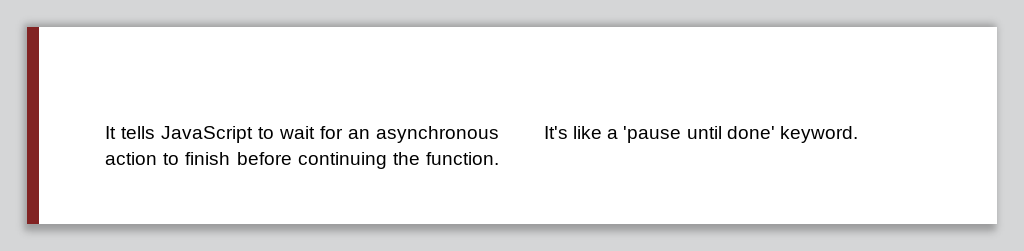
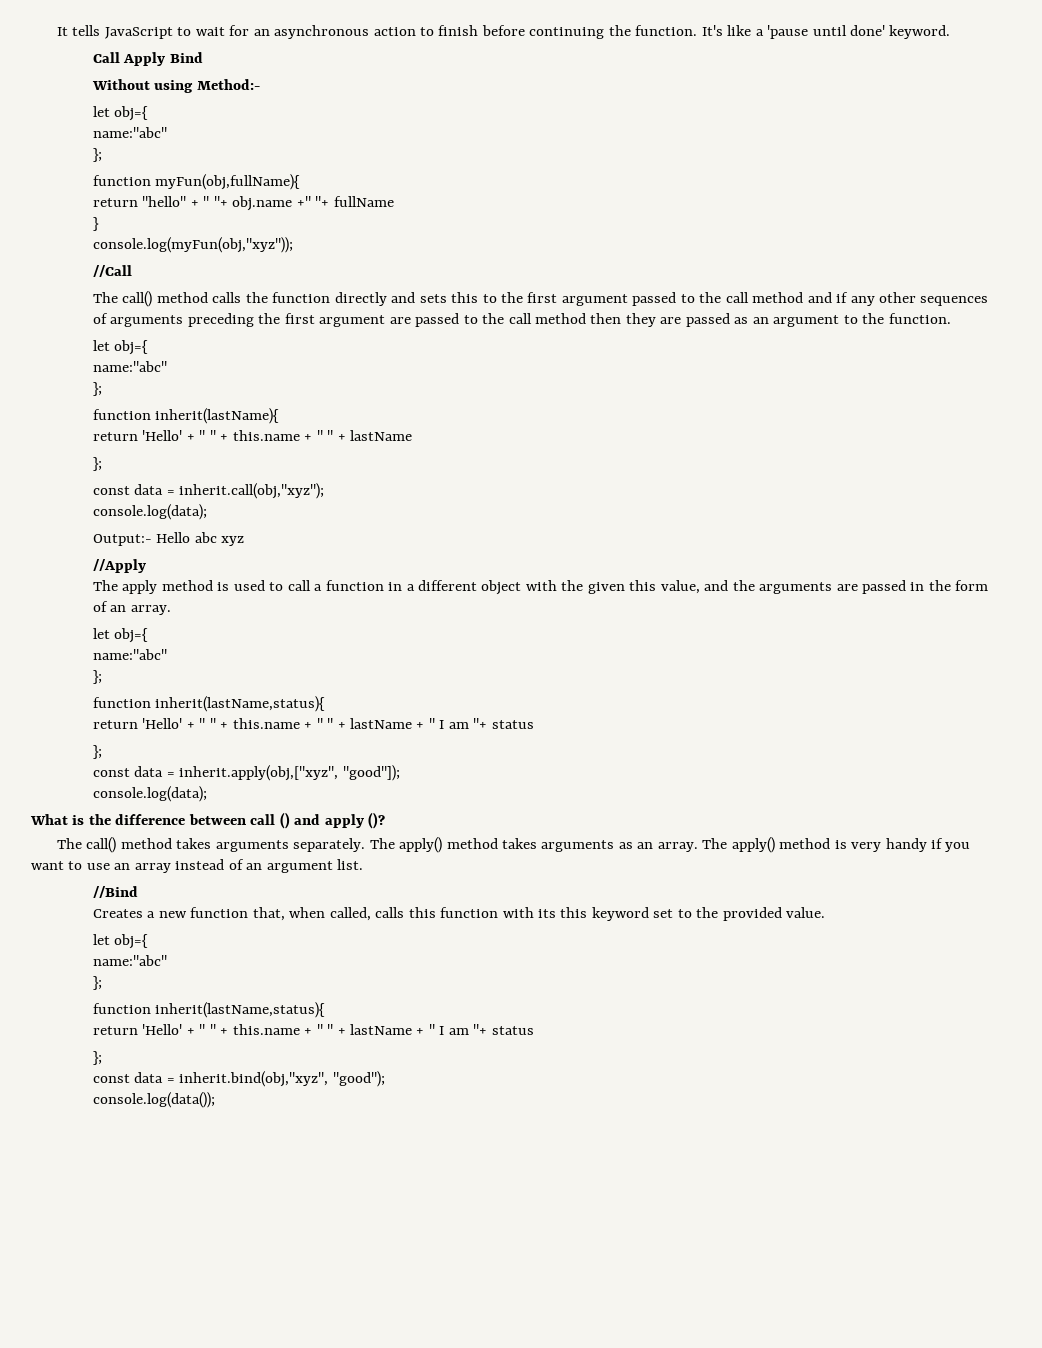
+ Call Apply Bind
+ Without using Method:-
+ let obj={
+ name:"abc"
+ };
+ function myFun(obj,fullName){
+ return "hello" + " "+ obj.name +" "+ fullName
+ }
+ console.log(myFun(obj,"xyz"));
+ //Call
+ The call() method calls the function directly and sets this to the first argument passed to the call method and if any other sequences of arguments preceding the first argument are passed to the call method then they are passed as an argument to the function.
+ let obj={
+ name:"abc"
+ };
+ function inherit(lastName){
+ return 'Hello' + " " + this.name + " " + lastName
+ };
+ const data = inherit.call(obj,"xyz");
+ console.log(data);
+ Output:- Hello abc xyz
+ //Apply
+ The apply method is used to call a function in a different object with the given this value, and the arguments are passed in the form of an array.
+ let obj={
+ name:"abc"
+ };
+ function inherit(lastName,status){
+ return 'Hello' + " " + this.name + " " + lastName + " I am "+ status
+ };
+ const data = inherit.apply(obj,["xyz", "good"]);
+ console.log(data);
+ What is the difference between call () and apply ()?
+ The call() method takes arguments separately. The apply() method takes arguments as an array. The apply() method is very handy if you want to use an array instead of an argument list.
+ //Bind
+ Creates a new function that, when called, calls this function with its this keyword set to the provided value.
+ let obj={
+ name:"abc"
+ };
+ function inherit(lastName,status){
+ return 'Hello' + " " + this.name + " " + lastName + " I am "+ status
+ };
+ const data = inherit.bind(obj,"xyz", "good");
+ console.log(data());

